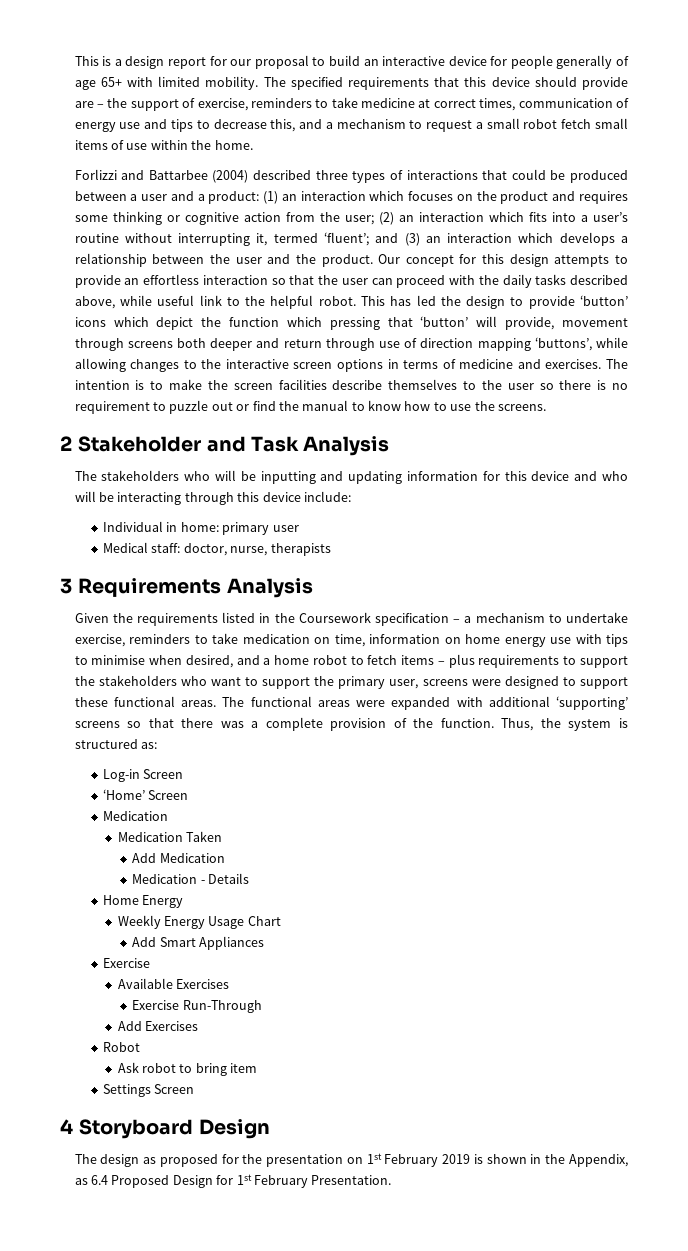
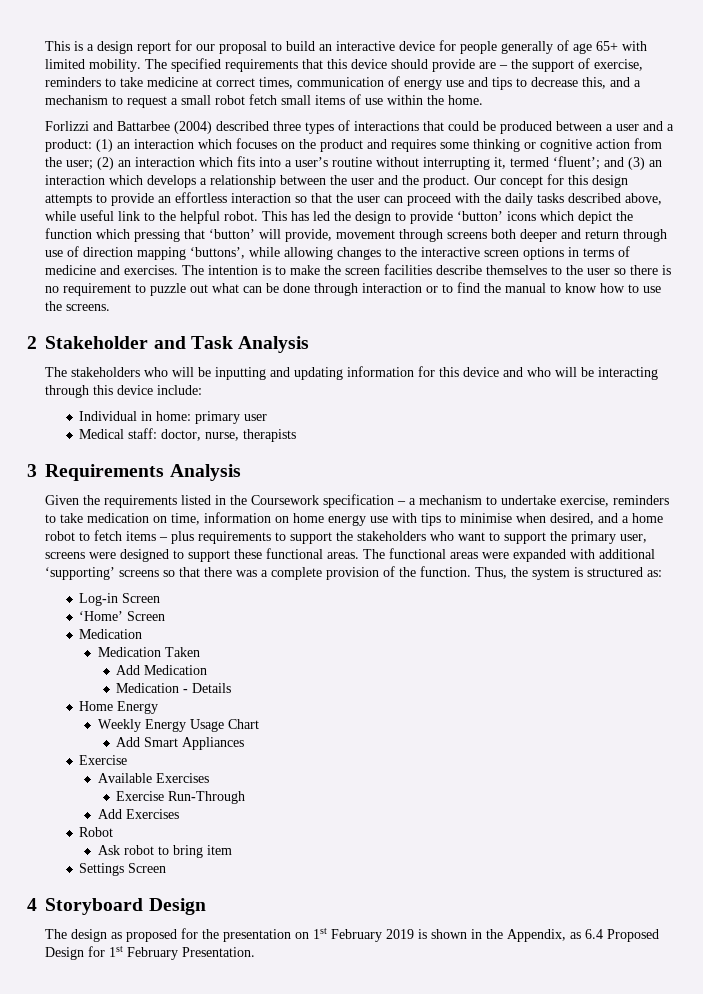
- The intention is to make the screen facilities describe themselves to the user so there is no requirement to puzzle out or find the manual to know how to use the screens.
+ The intention is to make the screen facilities describe themselves to the user so there is no requirement to puzzle out what can be done through interaction or to find the manual to know how to use the screens.

